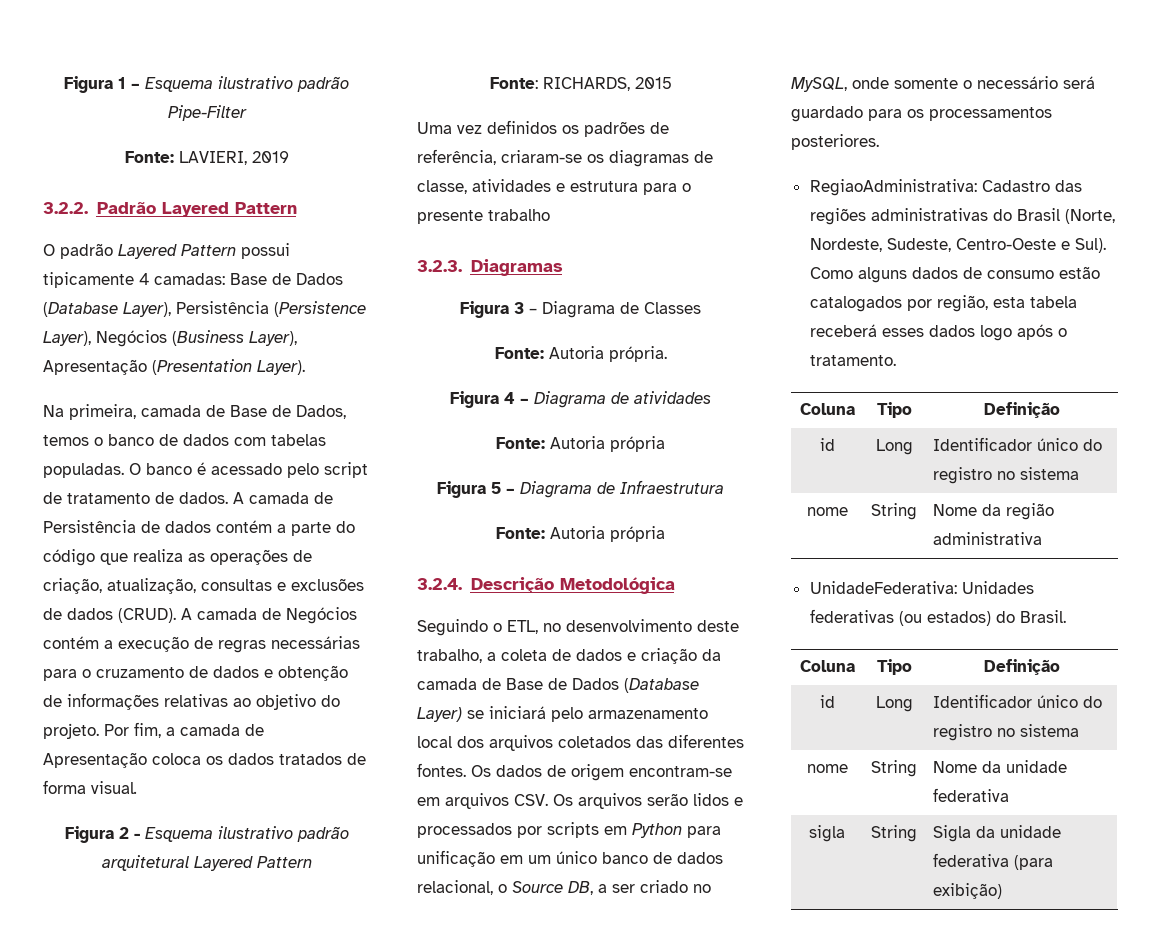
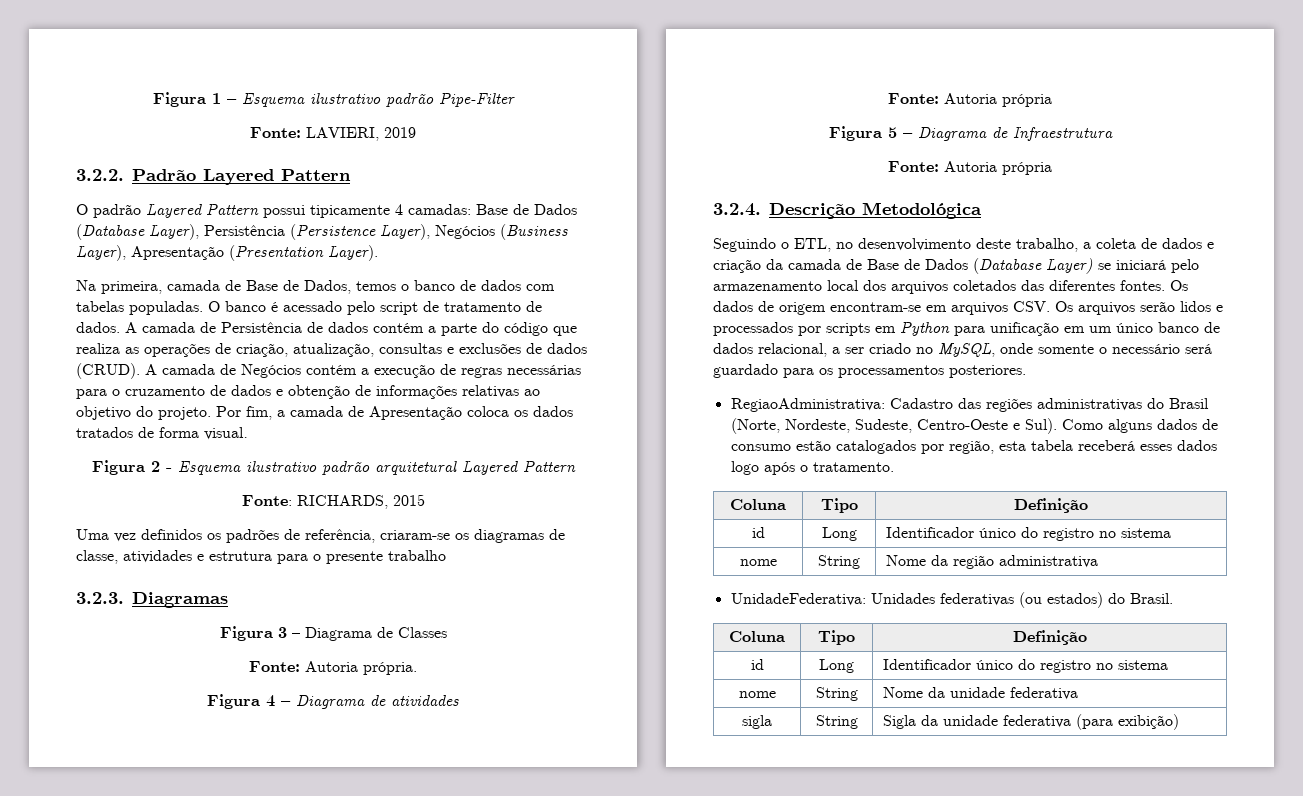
- Os dados de origem encontram-se em arquivos CSV. Os arquivos serão lidos e processados por scripts em Python para unificação em um único banco de dados relacional, o Source DB, a ser criado no MySQL, onde somente o necessário será guardado para os processamentos posteriores.
+ Os dados de origem encontram-se em arquivos CSV. Os arquivos serão lidos e processados por scripts em Python para unificação em um único banco de dados relacional, a ser criado no MySQL, onde somente o necessário será guardado para os processamentos posteriores.

